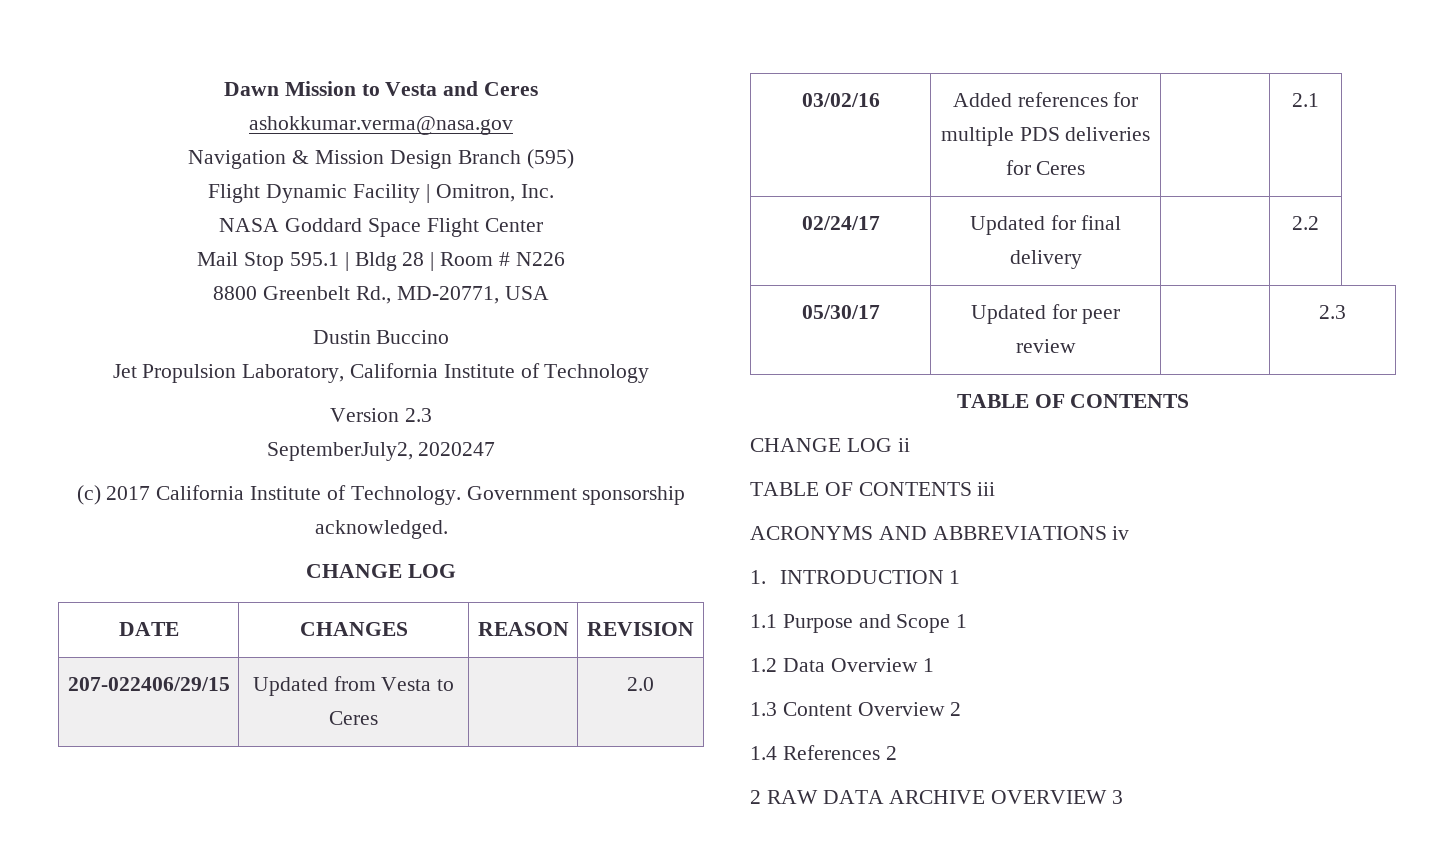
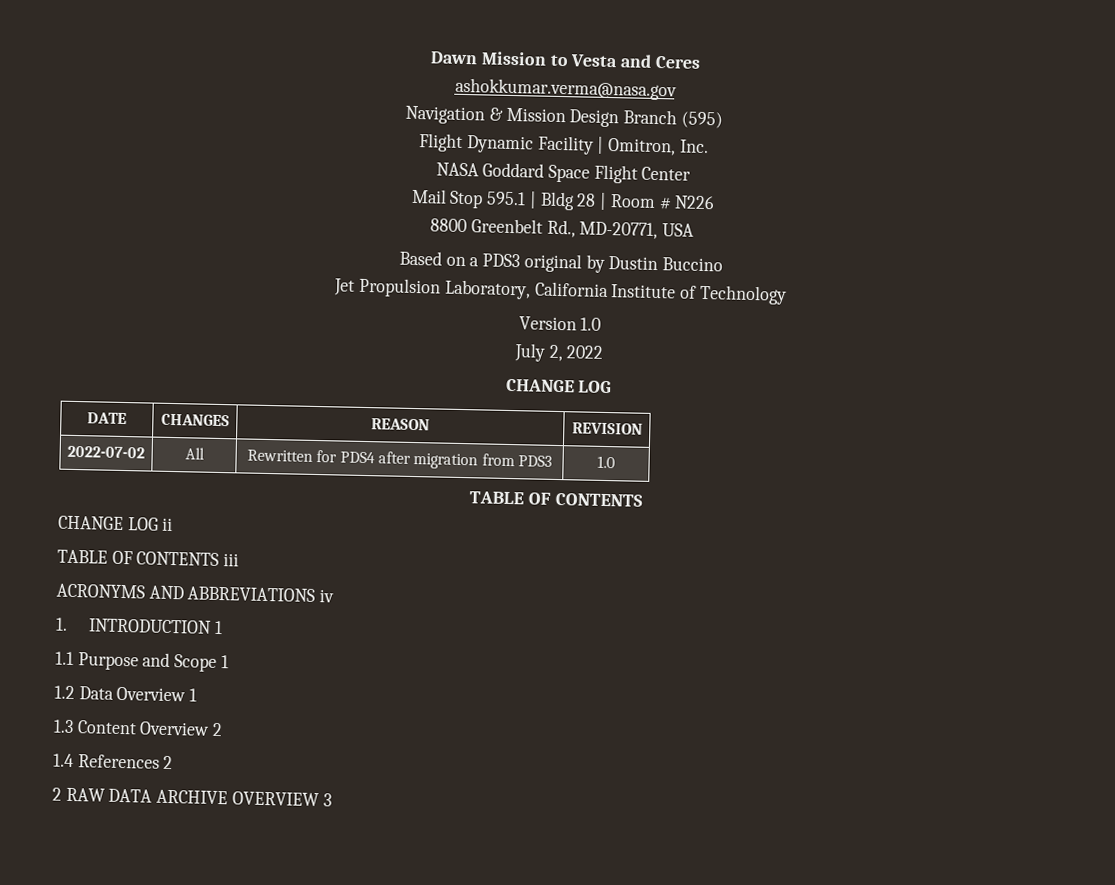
- Dustin Buccino
+ Based on a PDS3 original by Dustin Buccino
- Version 2.3
- SeptemberJuly2, 2020247
- (c) 2017 California Institute of Technology. Government sponsorship acknowledged.
+ Version 1.0
+ July 2, 2022
- 207-022406/29/15 | Updated from Vesta to Ceres | | 2.0
- 03/02/16 | Added references for multiple PDS deliveries for Ceres | | 2.1
- 02/24/17 | Updated for final delivery | | 2.2
- 05/30/17 | Updated for peer review | | 2.3
+ 2022-07-02 | All | Rewritten for PDS4 after migration from PDS3 | 1.0

